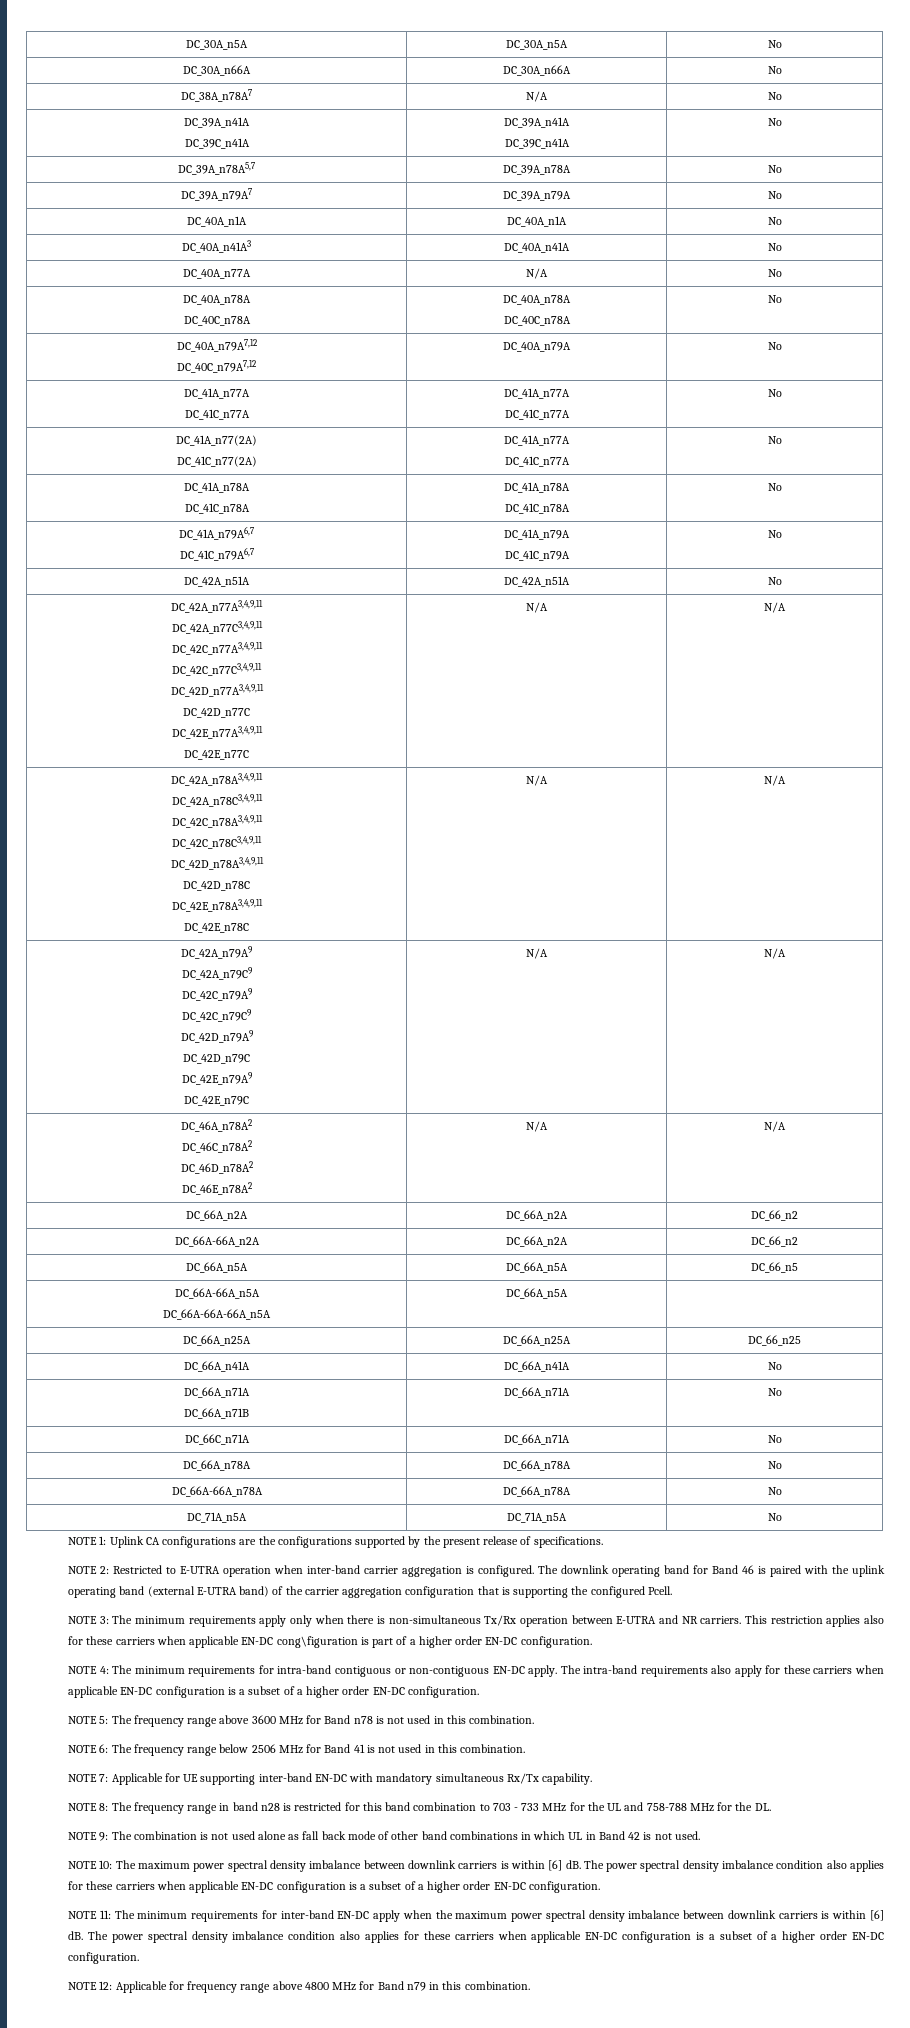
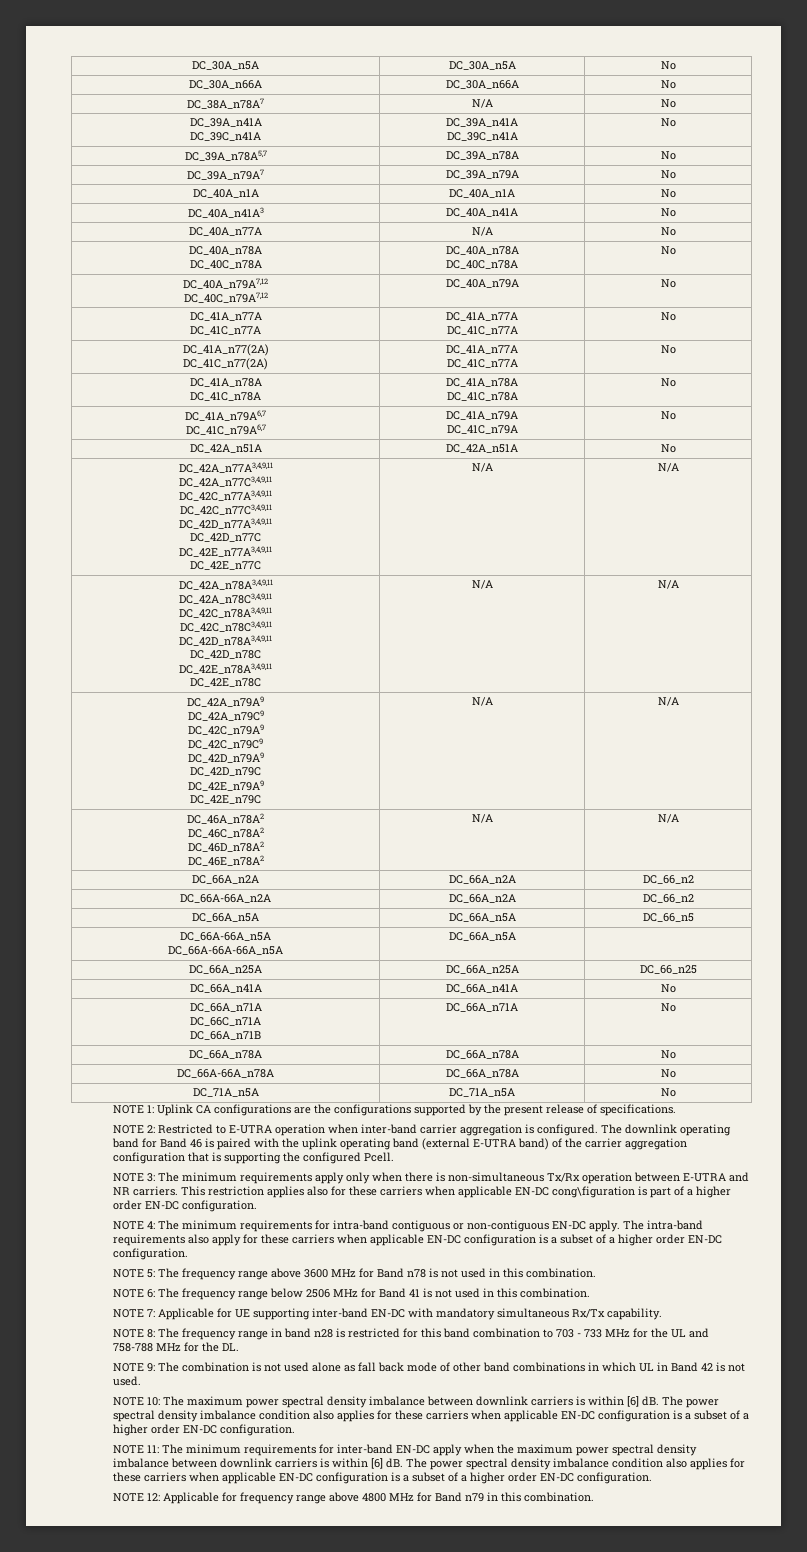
  DC_66A_n41A | DC_66A_n41A | No
  DC_66A_n71A
+ DC_66C_n71A
- DC_66C_n71A | DC_66A_n71A | No

